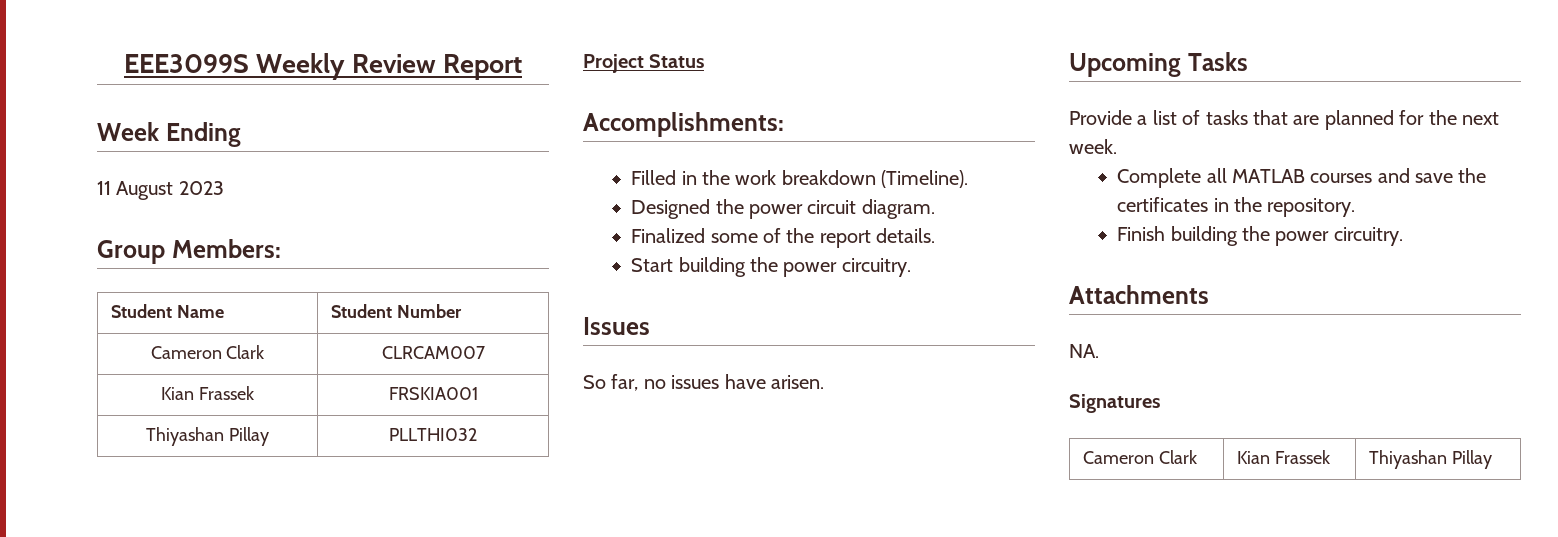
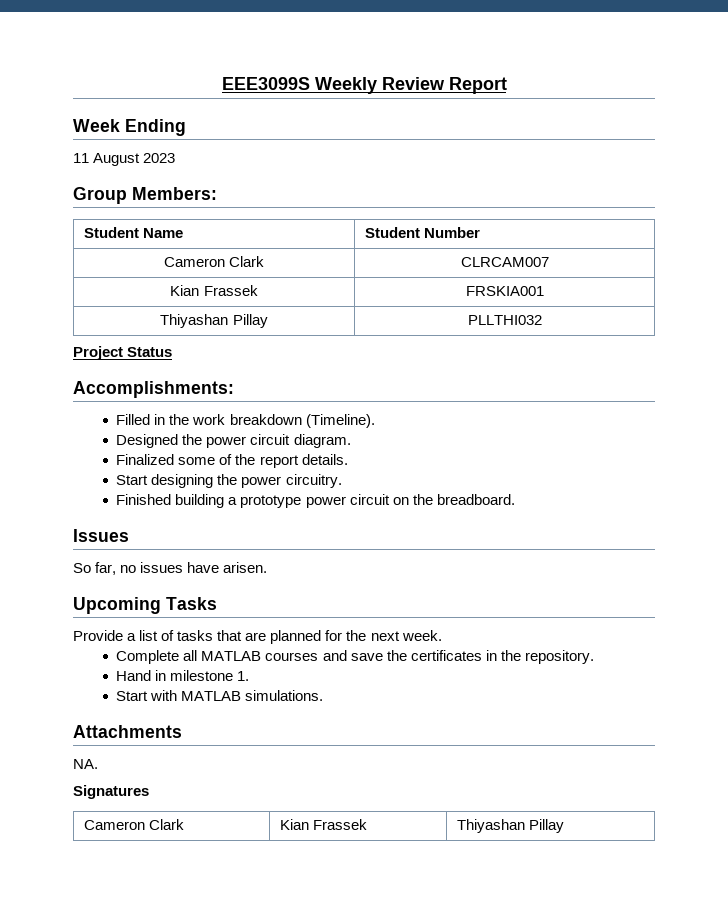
- Start building the power circuitry.
+ Start designing the power circuitry.
+ Finished building a prototype power circuit on the breadboard.
- Finish building the power circuitry.
+ Hand in milestone 1.
+ Start with MATLAB simulations.

